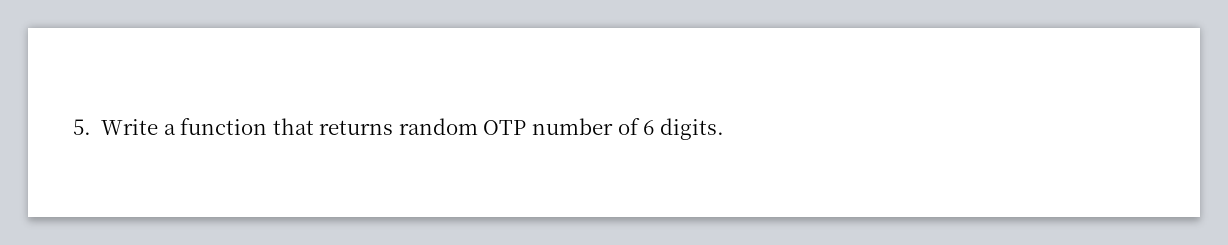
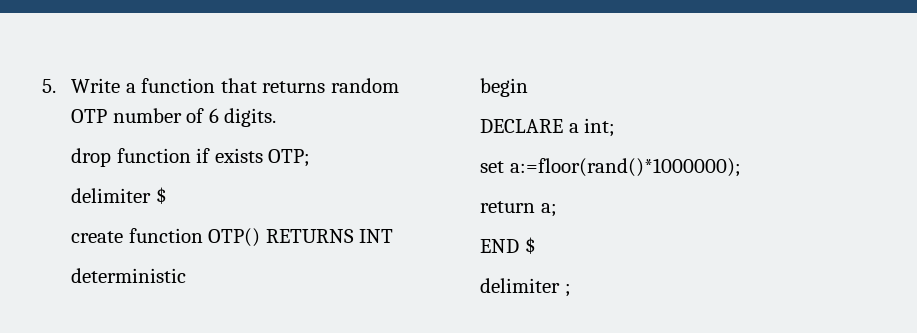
+ drop function if exists OTP;
+ delimiter $
+ create function OTP() RETURNS INT
+ deterministic
+ begin
+ DECLARE a int;
+ set a:=floor(rand()*1000000);
+ return a;
+ END $
+ delimiter ;

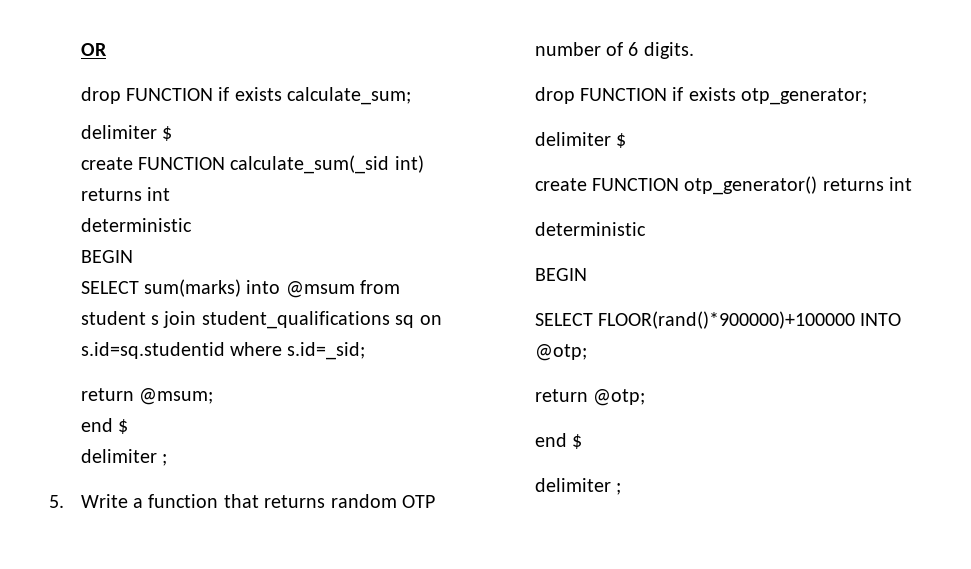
+ OR
+ drop FUNCTION if exists calculate_sum;
+ delimiter $
+ create FUNCTION calculate_sum(_sid int) returns int
+ deterministic
+ BEGIN
+ SELECT sum(marks) into @msum from student s join student_qualifications sq on s.id=sq.studentid where s.id=_sid;
+ return @msum;
+ end $
+ delimiter ;
- drop function if exists OTP;
+ drop FUNCTION if exists otp_generator;
  delimiter $
- create function OTP() RETURNS INT
+ create FUNCTION otp_generator() returns int
  deterministic
- begin
- DECLARE a int;
- set a:=floor(rand()*1000000);
- return a;
- END $
+ BEGIN
+ SELECT FLOOR(rand()*900000)+100000 INTO @otp;
+ return @otp;
+ end $

